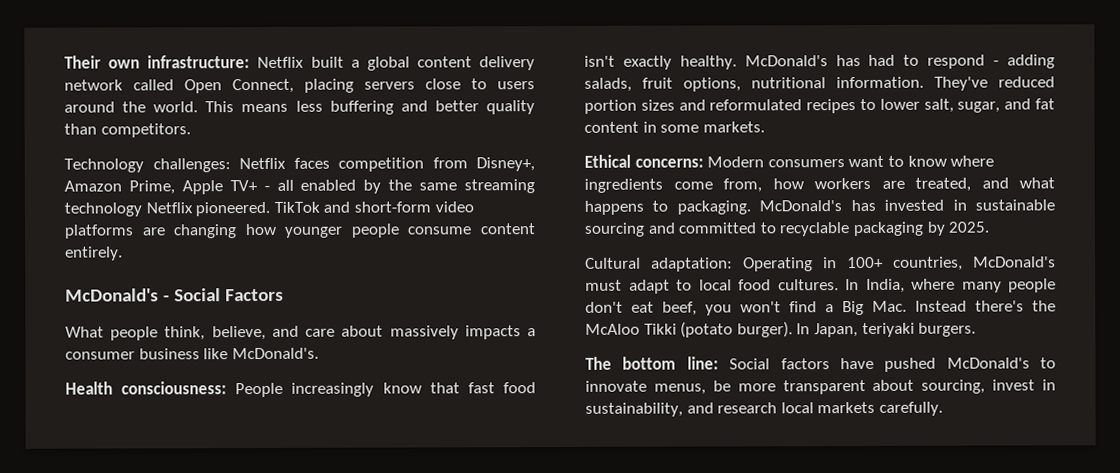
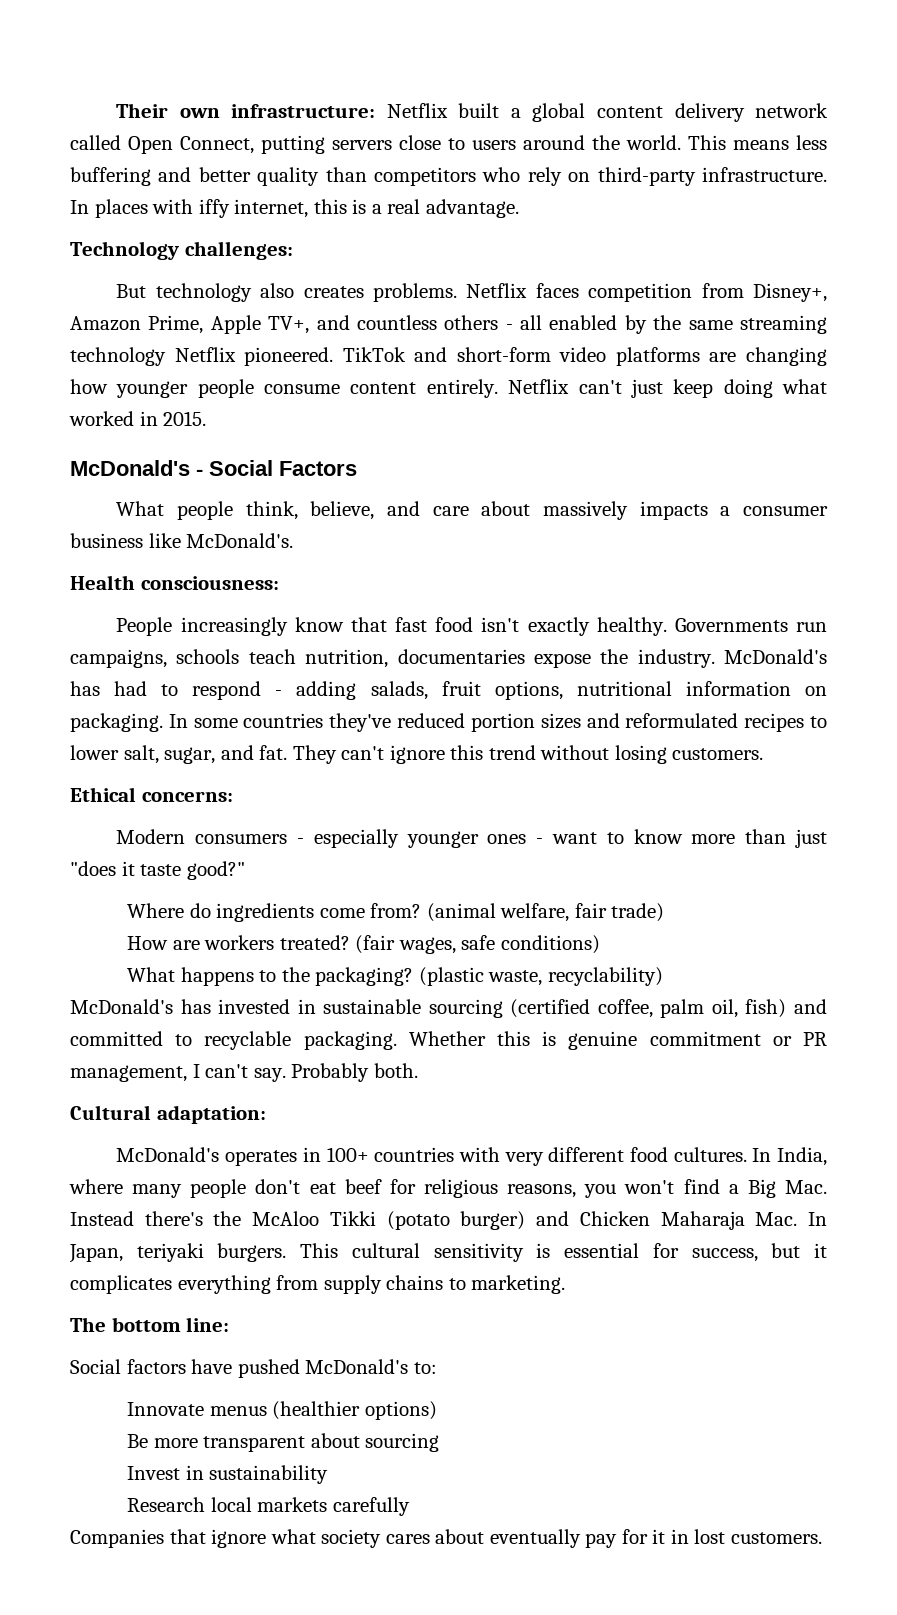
- Their own infrastructure: Netflix built a global content delivery network called Open Connect, placing servers close to users around the world.
+ Their own infrastructure: Netflix built a global content delivery network called Open Connect, putting servers close to users around the world.
- This means less buffering and better quality than competitors.
- Technology challenges: Netflix faces competition from Disney+, Amazon Prime, Apple TV+ - all enabled by the same streaming technology Netflix pioneered.
+ This means less buffering and better quality than competitors who rely on third-party infrastructure. In places with iffy internet, this is a real advantage.
+ Technology challenges:
+ But technology also creates problems. Netflix faces competition from Disney+, Amazon Prime, Apple TV+, and countless others - all enabled by the same streaming technology Netflix pioneered.
+ Netflix can't just keep doing what worked in 2015.
- Health consciousness: People increasingly know that fast food isn't exactly healthy.
+ Health consciousness:
+ People increasingly know that fast food isn't exactly healthy.
+ Governments run campaigns, schools teach nutrition, documentaries expose the industry.
- McDonald's has had to respond - adding salads, fruit options, nutritional information. They've reduced portion sizes and reformulated recipes to lower salt, sugar, and fat content in some markets.
+ McDonald's has had to respond - adding salads, fruit options, nutritional information on packaging. In some countries they've reduced portion sizes and reformulated recipes to lower salt, sugar, and fat. They can't ignore this trend without losing customers.
- Ethical concerns: Modern consumers want to know where ingredients come from, how workers are treated, and what happens to packaging. McDonald's has invested in sustainable sourcing and committed to recyclable packaging by 2025.
- Cultural adaptation: Operating in 100+ countries, McDonald's must adapt to local food cultures.
+ Ethical concerns:
+ Modern consumers - especially younger ones - want to know more than just "does it taste good?"
+ Where do ingredients come from? (animal welfare, fair trade)
+ How are workers treated? (fair wages, safe conditions)
+ What happens to the packaging? (plastic waste, recyclability)
+ McDonald's has invested in sustainable sourcing (certified coffee, palm oil, fish) and committed to recyclable packaging. Whether this is genuine commitment or PR management, I can't say. Probably both.
+ Cultural adaptation:
+ McDonald's operates in 100+ countries with very different food cultures.
- In India, where many people don't eat beef, you won't find a Big Mac. Instead there's the McAloo Tikki (potato burger). In Japan, teriyaki burgers.
+ In India, where many people don't eat beef for religious reasons, you won't find a Big Mac. Instead there's the McAloo Tikki (potato burger) and Chicken Maharaja Mac. In Japan, teriyaki burgers. This cultural sensitivity is essential for success, but it complicates everything from supply chains to marketing.
- The bottom line: Social factors have pushed McDonald's to innovate menus, be more transparent about sourcing, invest in sustainability, and research local markets carefully.
+ The bottom line:
+ Social factors have pushed McDonald's to:
+ Innovate menus (healthier options)
+ Be more transparent about sourcing
+ Invest in sustainability
+ Research local markets carefully
+ Companies that ignore what society cares about eventually pay for it in lost customers.

